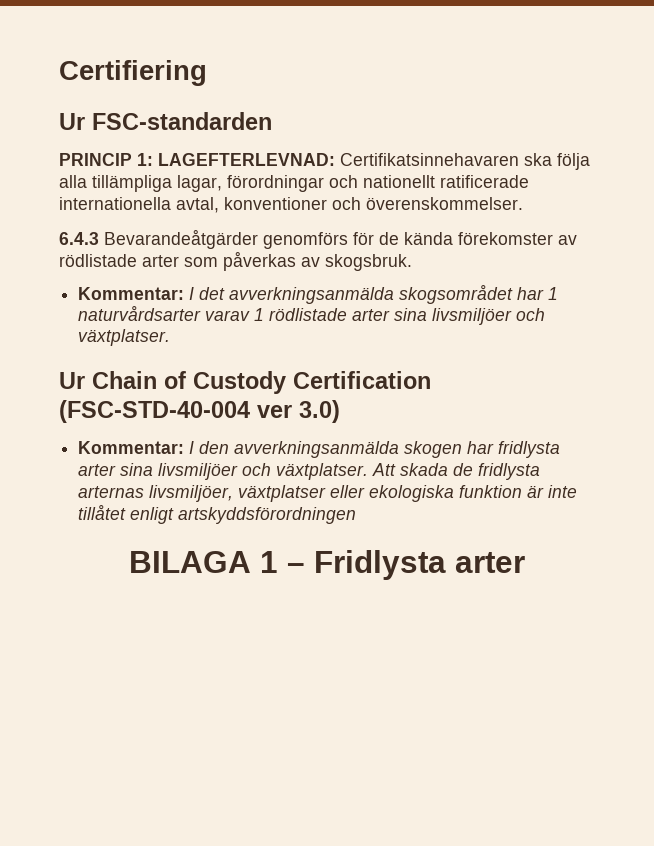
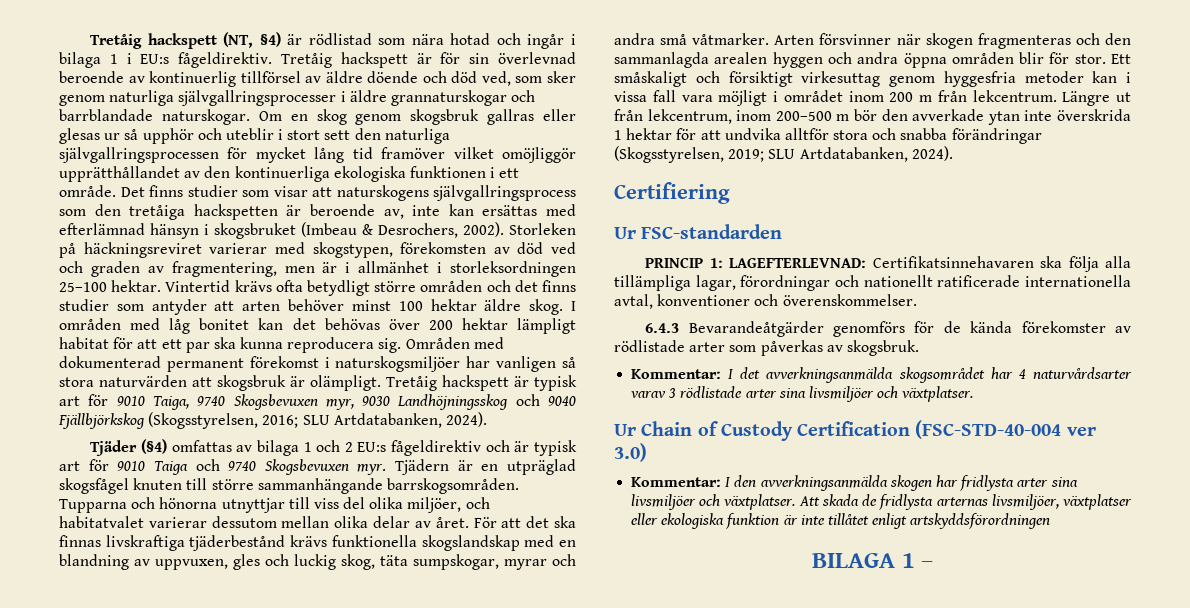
+ Tretåig hackspett (NT, §4) är rödlistad som nära hotad och ingår i bilaga 1 i EU:s fågeldirektiv. Tretåig hackspett är för sin överlevnad beroende av kontinuerlig tillförsel av äldre döende och död ved, som sker genom naturliga självgallringsprocesser i äldre grannaturskogar och barrblandade naturskogar. Om en skog genom skogsbruk gallras eller glesas ur så upphör och uteblir i stort sett den naturliga självgallringsprocessen för mycket lång tid framöver vilket omöjliggör upprätthållandet av den kontinuerliga ekologiska funktionen i ett område. Det finns studier som visar att naturskogens självgallringsprocess som den tretåiga hackspetten är beroende av, inte kan ersättas med efterlämnad hänsyn i skogsbruket (Imbeau & Desrochers, 2002). Storleken på häckningsreviret varierar med skogstypen, förekomsten av död ved och graden av fragmentering, men är i allmänhet i storleksordningen 25–100 hektar. Vintertid krävs ofta betydligt större områden och det finns studier som antyder att arten behöver minst 100 hektar äldre skog. I områden med låg bonitet kan det behövas över 200 hektar lämpligt habitat för att ett par ska kunna reproducera sig. Områden med dokumenterad permanent förekomst i naturskogsmiljöer har vanligen så stora naturvärden att skogsbruk är olämpligt. Tretåig hackspett är typisk art för 9010 Taiga, 9740 Skogsbevuxen myr, 9030 Landhöjningsskog och 9040 Fjällbjörkskog (Skogsstyrelsen, 2016; SLU Artdatabanken, 2024).
+ Tjäder (§4) omfattas av bilaga 1 och 2 EU:s fågeldirektiv och är typisk art för 9010 Taiga och 9740 Skogsbevuxen myr. Tjädern är en utpräglad skogsfågel knuten till större sammanhängande barrskogsområden. Tupparna och hönorna utnyttjar till viss del olika miljöer, och habitatvalet varierar dessutom mellan olika delar av året. För att det ska finnas livskraftiga tjäderbestånd krävs funktionella skogslandskap med en blandning av uppvuxen, gles och luckig skog, täta sumpskogar, myrar och andra små våtmarker. Arten försvinner när skogen fragmenteras och den sammanlagda arealen hyggen och andra öppna områden blir för stor. Ett småskaligt och försiktigt virkesuttag genom hyggesfria metoder kan i vissa fall vara möjligt i området inom 200 m från lekcentrum. Längre ut från lekcentrum, inom 200–500 m bör den avverkade ytan inte överskrida 1 hektar för att undvika alltför stora och snabba förändringar (Skogsstyrelsen, 2019; SLU Artdatabanken, 2024).
- Kommentar: I det avverkningsanmälda skogsområdet har 1 naturvårdsarter varav 1 rödlistade arter sina livsmiljöer och växtplatser.
+ Kommentar: I det avverkningsanmälda skogsområdet har 4 naturvårdsarter varav 3 rödlistade arter sina livsmiljöer och växtplatser.
- BILAGA 1 – Fridlysta arter
+ BILAGA 1 –

